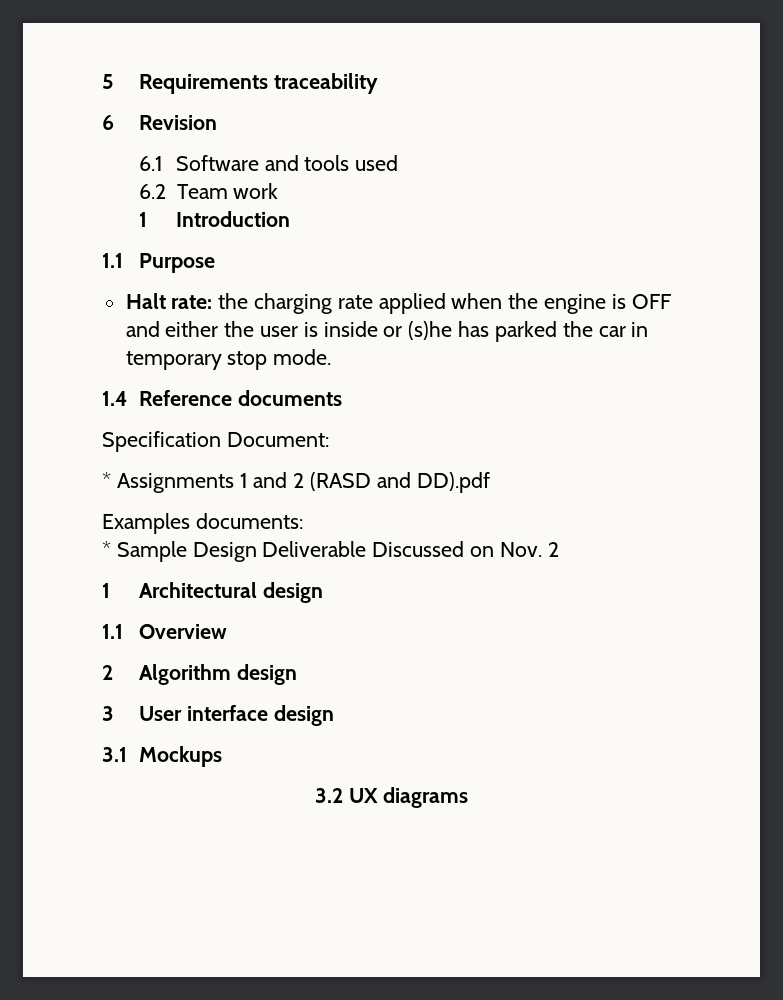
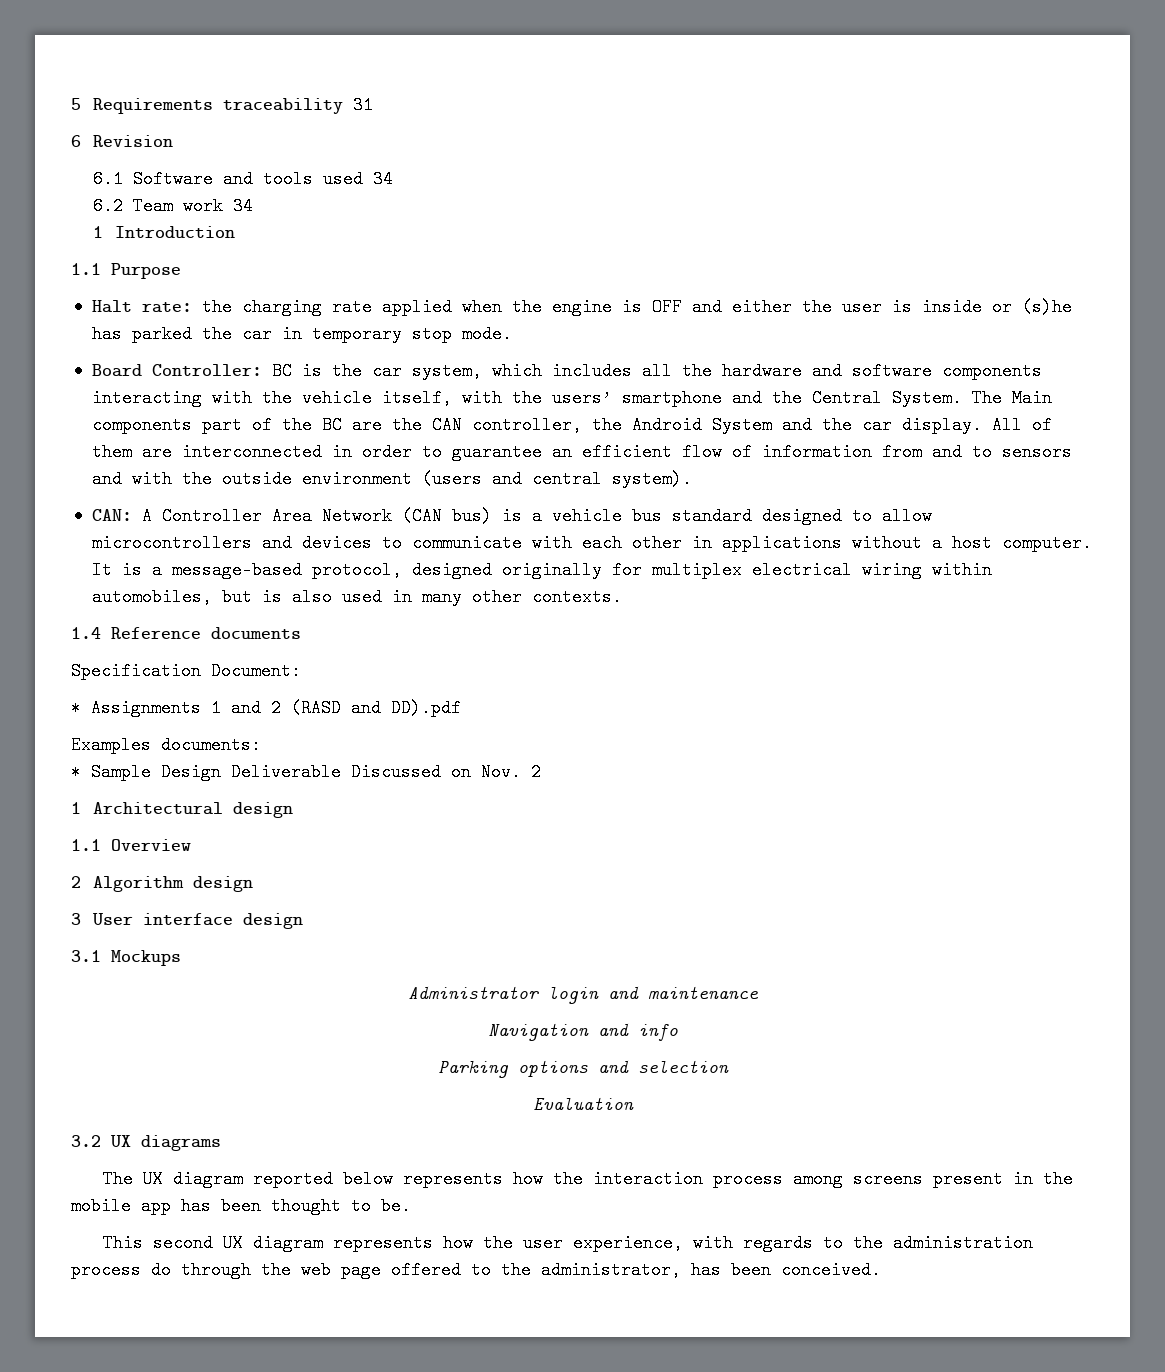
- 5 Requirements traceability
+ 5 Requirements traceability 31
- 6.1 Software and tools used
+ 6.1 Software and tools used 34
- 6.2 Team work
+ 6.2 Team work 34
+ Board Controller: BC is the car system, which includes all the hardware and software components interacting with the vehicle itself, with the users’ smartphone and the Central System. The Main components part of the BC are the CAN controller, the Android System and the car display. All of them are interconnected in order to guarantee an efficient flow of information from and to sensors and with the outside environment (users and central system).
+ CAN: A Controller Area Network (CAN bus) is a vehicle bus standard designed to allow microcontrollers and devices to communicate with each other in applications without a host computer. It is a message-based protocol, designed originally for multiplex electrical wiring within automobiles, but is also used in many other contexts.
+ Administrator login and maintenance
+ Navigation and info
+ Parking options and selection
+ Evaluation
  3.2 UX diagrams
+ The UX diagram reported below represents how the interaction process among screens present in the mobile app has been thought to be.
+ This second UX diagram represents how the user experience, with regards to the administration process do through the web page offered to the administrator, has been conceived.

